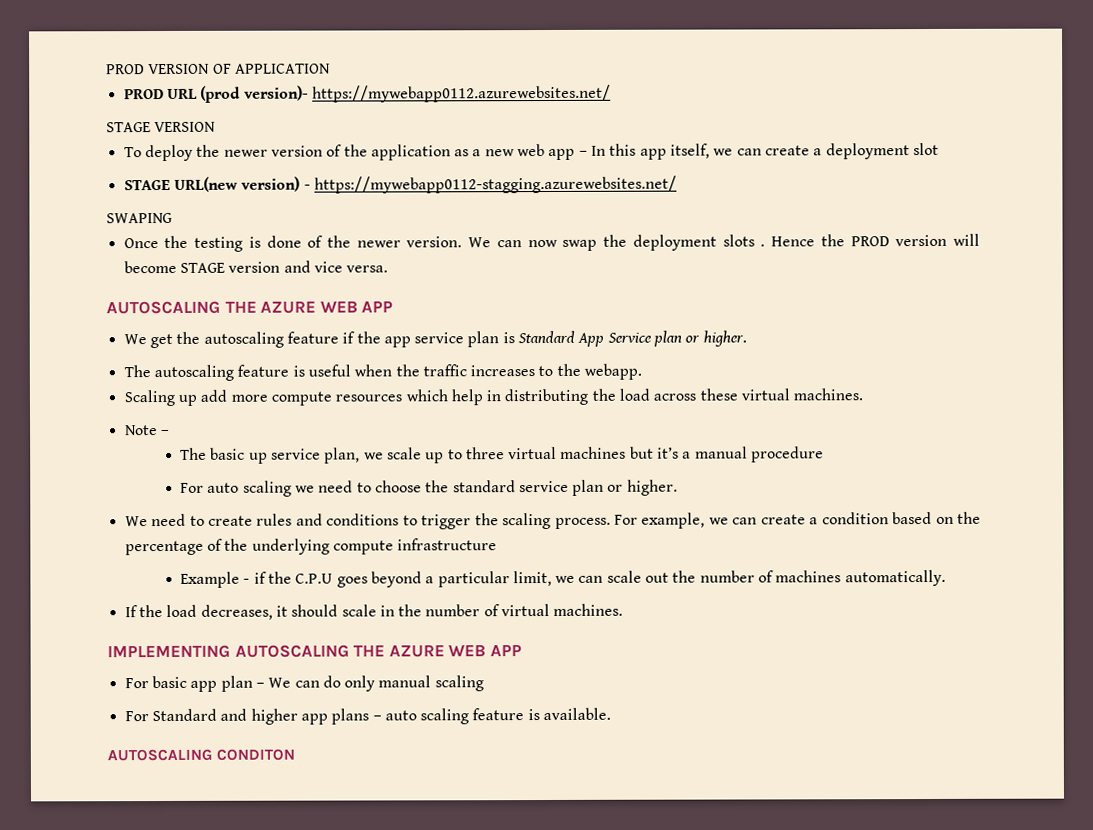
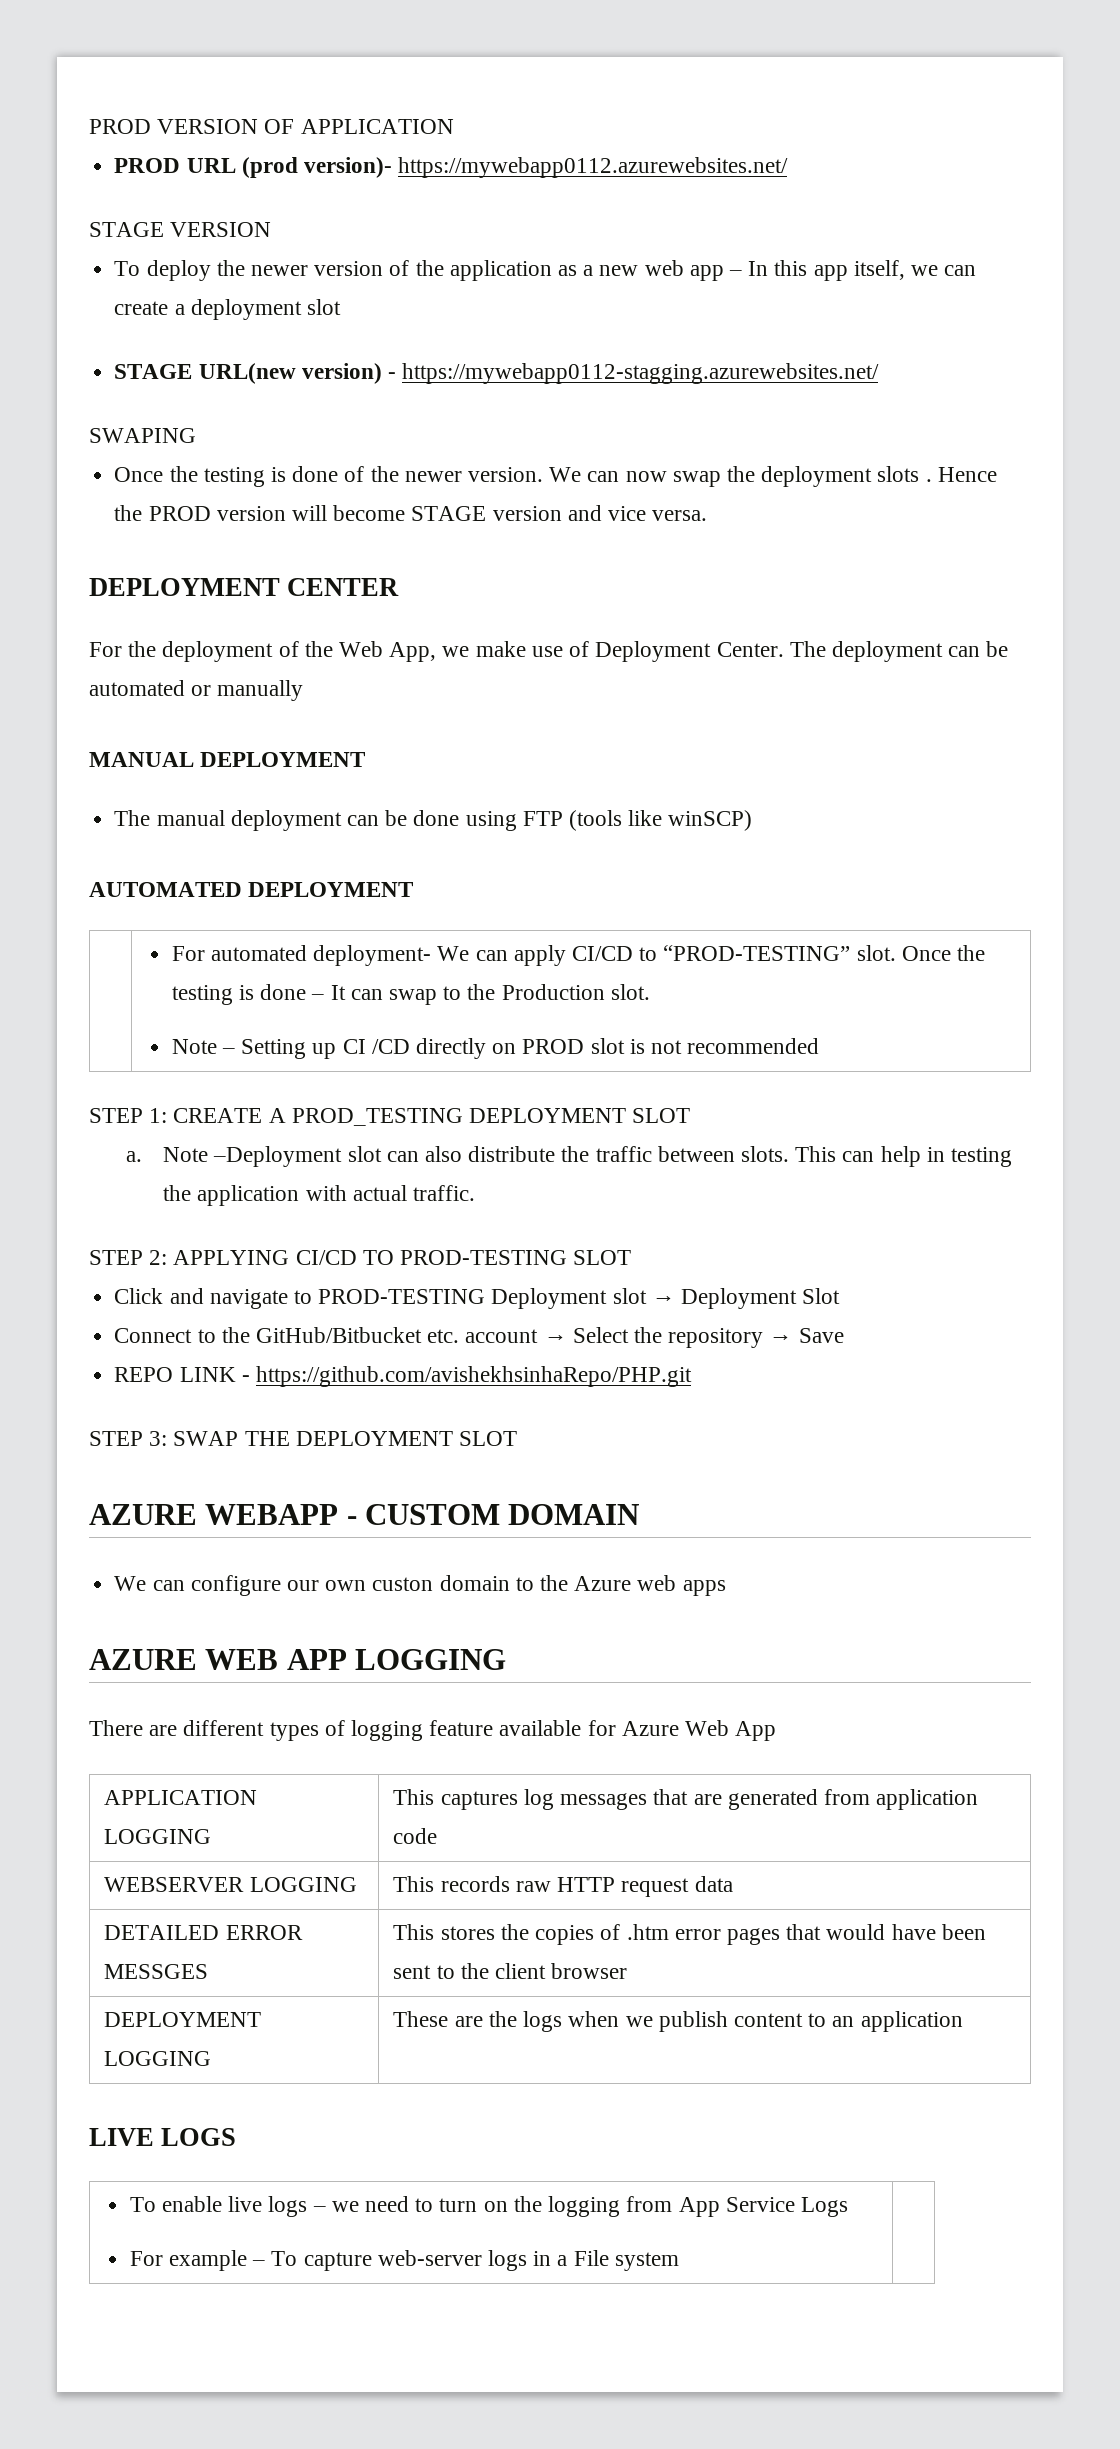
  Hence the PROD version will become STAGE version and vice versa.
- AUTOSCALING THE AZURE WEB APP
- We get the autoscaling feature if the app service plan is Standard App Service plan or higher.
- The autoscaling feature is useful when the traffic increases to the webapp.
- Scaling up add more compute resources which help in distributing the load across these virtual machines.
- Note –
- The basic up service plan, we scale up to three virtual machines but it’s a manual procedure
- For auto scaling we need to choose the standard service plan or higher.
- We need to create rules and conditions to trigger the scaling process. For example, we can create a condition based on the percentage of the underlying compute infrastructure
- Example - if the C.P.U goes beyond a particular limit, we can scale out the number of machines automatically.
- If the load decreases, it should scale in the number of virtual machines.
- IMPLEMENTING AUTOSCALING THE AZURE WEB APP
- For basic app plan – We can do only manual scaling
- For Standard and higher app plans – auto scaling feature is available.
- AUTOSCALING CONDITON
+ DEPLOYMENT CENTER
+ For the deployment of the Web App, we make use of Deployment Center. The deployment can be automated or manually
+ MANUAL DEPLOYMENT
+ The manual deployment can be done using FTP (tools like winSCP)
+ AUTOMATED DEPLOYMENT
+ | For automated deployment- We can apply CI/CD to “PROD-TESTING” slot. Once the testing is done – It can swap to the Production slot.
+ Note – Setting up CI /CD directly on PROD slot is not recommended
+ STEP 1: CREATE A PROD_TESTING DEPLOYMENT SLOT
+ a. Note –Deployment slot can also distribute the traffic between slots. This can help in testing the application with actual traffic.
+ STEP 2: APPLYING CI/CD TO PROD-TESTING SLOT
+ Click and navigate to PROD-TESTING Deployment slot → Deployment Slot
+ Connect to the GitHub/Bitbucket etc. account → Select the repository → Save
+ REPO LINK - https://github.com/avishekhsinhaRepo/PHP.git
+ STEP 3: SWAP THE DEPLOYMENT SLOT
+ AZURE WEBAPP - CUSTOM DOMAIN
+ We can configure our own custon domain to the Azure web apps
+ AZURE WEB APP LOGGING
+ There are different types of logging feature available for Azure Web App
+ APPLICATION LOGGING | This captures log messages that are generated from application code
+ WEBSERVER LOGGING | This records raw HTTP request data
+ DETAILED ERROR MESSGES | This stores the copies of .htm error pages that would have been sent to the client browser
+ DEPLOYMENT LOGGING | These are the logs when we publish content to an application
+ LIVE LOGS
+ To enable live logs – we need to turn on the logging from App Service Logs
+ For example – To capture web-server logs in a File system |

